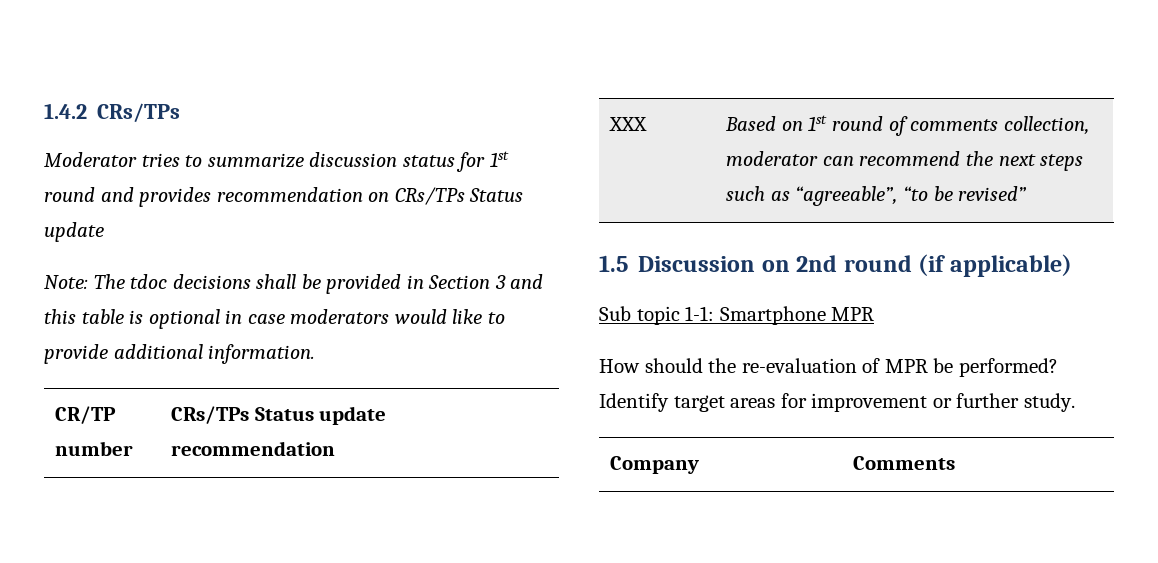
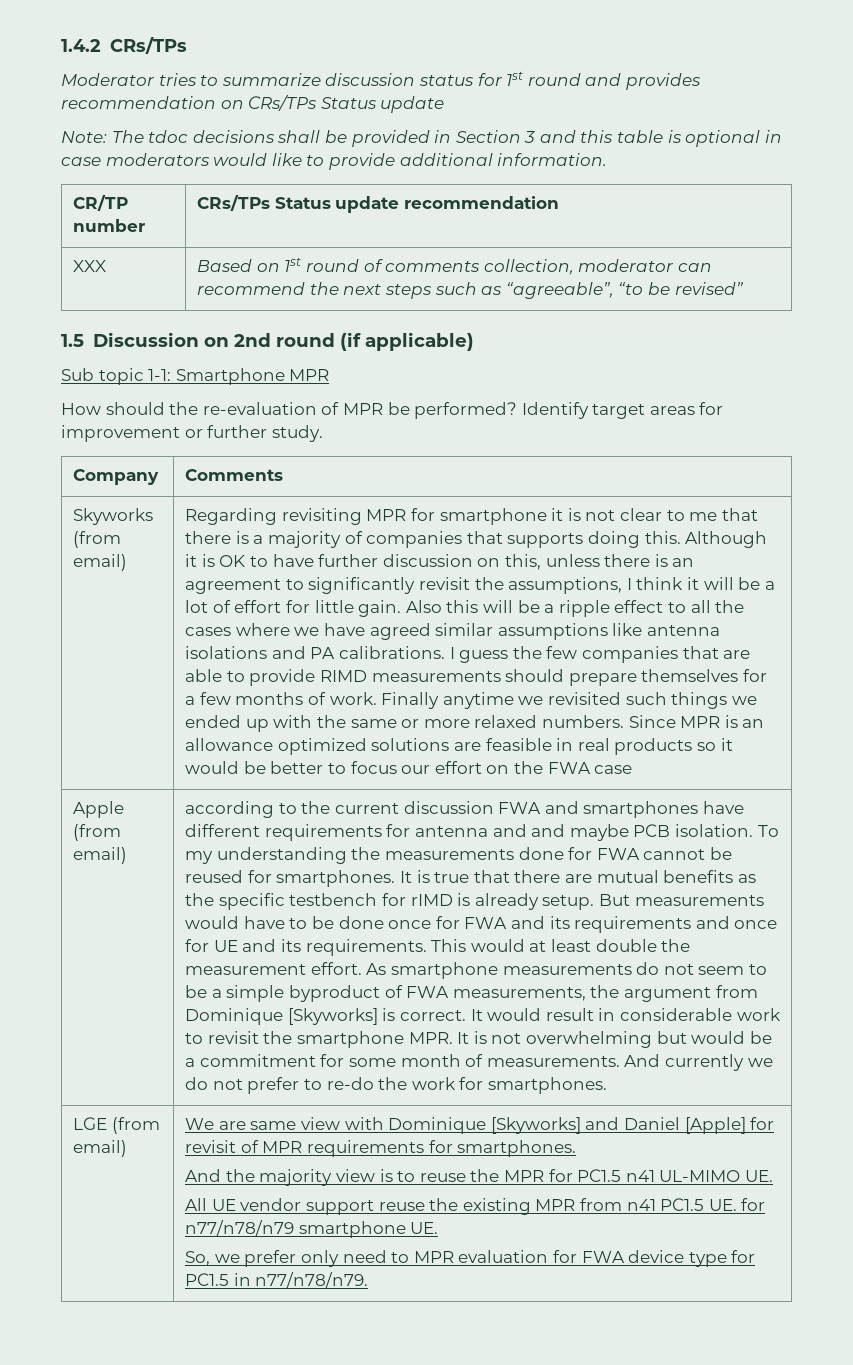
+ Skyworks (from email) | Regarding revisiting MPR for smartphone it is not clear to me that there is a majority of companies that supports doing this. Although it is OK to have further discussion on this, unless there is an agreement to significantly revisit the assumptions, I think it will be a lot of effort for little gain. Also this will be a ripple effect to all the cases where we have agreed similar assumptions like antenna isolations and PA calibrations. I guess the few companies that are able to provide RIMD measurements should prepare themselves for a few months of work. Finally anytime we revisited such things we ended up with the same or more relaxed numbers. Since MPR is an allowance optimized solutions are feasible in real products so it would be better to focus our effort on the FWA case
+ Apple (from email) | according to the current discussion FWA and smartphones have different requirements for antenna and and maybe PCB isolation. To my understanding the measurements done for FWA cannot be reused for smartphones. It is true that there are mutual benefits as the specific testbench for rIMD is already setup. But measurements would have to be done once for FWA and its requirements and once for UE and its requirements. This would at least double the measurement effort. As smartphone measurements do not seem to be a simple byproduct of FWA measurements, the argument from Dominique [Skyworks] is correct. It would result in considerable work to revisit the smartphone MPR. It is not overwhelming but would be a commitment for some month of measurements. And currently we do not prefer to re-do the work for smartphones.
+ LGE (from email) | We are same view with Dominique [Skyworks] and Daniel [Apple] for revisit of MPR requirements for smartphones.
+ And the majority view is to reuse the MPR for PC1.5 n41 UL-MIMO UE.
+ All UE vendor support reuse the existing MPR from n41 PC1.5 UE. for n77/n78/n79 smartphone UE.
+ So, we prefer only need to MPR evaluation for FWA device type for PC1.5 in n77/n78/n79.

